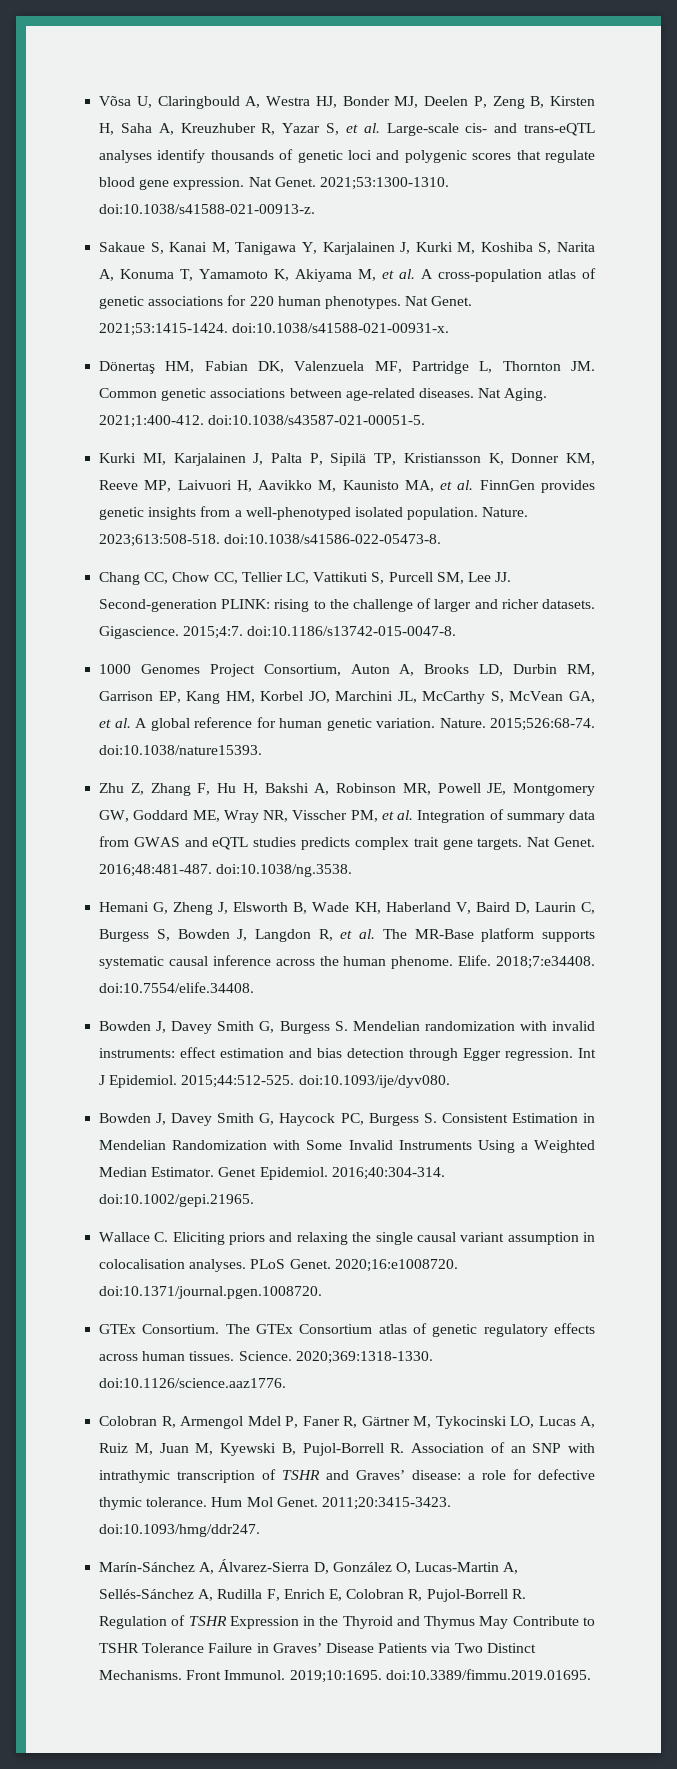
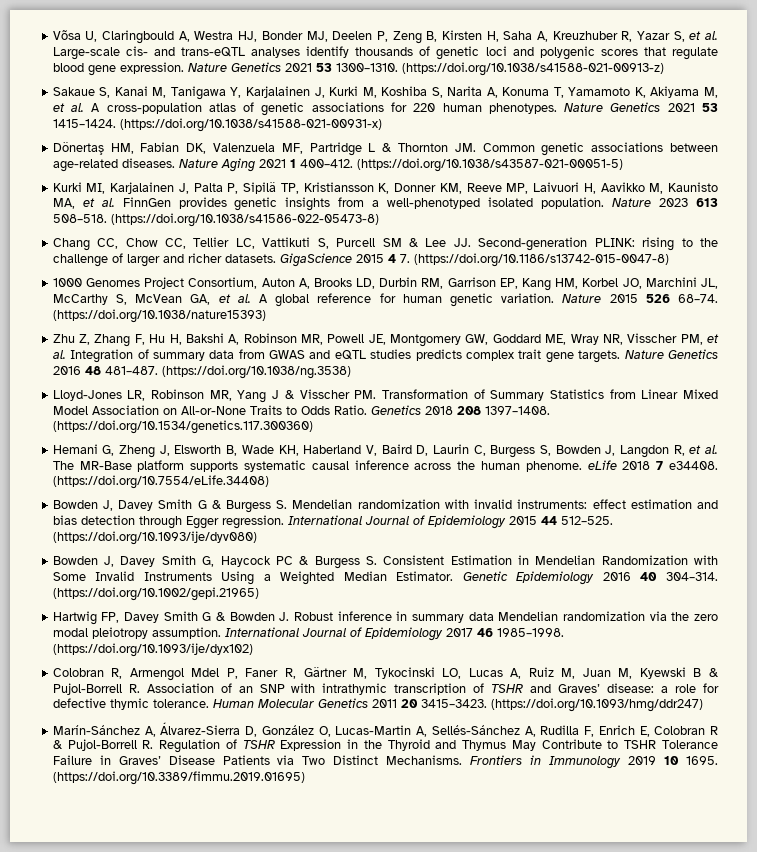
- Nat Genet. 2021;53:1300-1310. doi:10.1038/s41588-021-00913-z.
+ Nature Genetics 2021 53 1300–1310. (https://doi.org/10.1038/s41588-021-00913-z)
- Nat Genet. 2021;53:1415-1424. doi:10.1038/s41588-021-00931-x.
+ Nature Genetics 2021 53 1415–1424. (https://doi.org/10.1038/s41588-021-00931-x)
- Dönertaş HM, Fabian DK, Valenzuela MF, Partridge L, Thornton JM. Common genetic associations between age-related diseases.
+ Dönertaş HM, Fabian DK, Valenzuela MF, Partridge L & Thornton JM. Common genetic associations between age-related diseases.
- Nat Aging. 2021;1:400-412. doi:10.1038/s43587-021-00051-5.
+ Nature Aging 2021 1 400–412. (https://doi.org/10.1038/s43587-021-00051-5)
- Nature. 2023;613:508-518. doi:10.1038/s41586-022-05473-8.
+ Nature 2023 613 508–518. (https://doi.org/10.1038/s41586-022-05473-8)
- Chang CC, Chow CC, Tellier LC, Vattikuti S, Purcell SM, Lee JJ. Second-generation PLINK: rising to the challenge of larger and richer datasets.
+ Chang CC, Chow CC, Tellier LC, Vattikuti S, Purcell SM & Lee JJ. Second-generation PLINK: rising to the challenge of larger and richer datasets.
- Gigascience. 2015;4:7. doi:10.1186/s13742-015-0047-8.
+ GigaScience 2015 4 7. (https://doi.org/10.1186/s13742-015-0047-8)
- Nature. 2015;526:68-74. doi:10.1038/nature15393.
+ Nature 2015 526 68–74. (https://doi.org/10.1038/nature15393)
- Nat Genet. 2016;48:481-487. doi:10.1038/ng.3538.
+ Nature Genetics 2016 48 481–487. (https://doi.org/10.1038/ng.3538)
+ Lloyd-Jones LR, Robinson MR, Yang J & Visscher PM. Transformation of Summary Statistics from Linear Mixed Model Association on All-or-None Traits to Odds Ratio. Genetics 2018 208 1397–1408. (https://doi.org/10.1534/genetics.117.300360)
- Hemani G, Zheng J, Elsworth B, Wade KH, Haberland V, Baird D, Laurin C, Burgess S, Bowden J, Langdon R, et al. The MR-Base platform supports systematic causal inference across the human phenome. Elife. 2018;7:e34408. doi:10.7554/elife.34408.
- Bowden J, Davey Smith G, Burgess S. Mendelian randomization with invalid instruments: effect estimation and bias detection through Egger regression.
+ Hemani G, Zheng J, Elsworth B, Wade KH, Haberland V, Baird D, Laurin C, Burgess S, Bowden J, Langdon R, et al. The MR-Base platform supports systematic causal inference across the human phenome. eLife 2018 7 e34408. (https://doi.org/10.7554/eLife.34408)
+ Bowden J, Davey Smith G & Burgess S. Mendelian randomization with invalid instruments: effect estimation and bias detection through Egger regression.
- Int J Epidemiol. 2015;44:512-525. doi:10.1093/ije/dyv080.
+ International Journal of Epidemiology 2015 44 512–525. (https://doi.org/10.1093/ije/dyv080)
- Bowden J, Davey Smith G, Haycock PC, Burgess S. Consistent Estimation in Mendelian Randomization with Some Invalid Instruments Using a Weighted Median Estimator.
+ Bowden J, Davey Smith G, Haycock PC & Burgess S. Consistent Estimation in Mendelian Randomization with Some Invalid Instruments Using a Weighted Median Estimator.
- Genet Epidemiol. 2016;40:304-314. doi:10.1002/gepi.21965.
- Wallace C. Eliciting priors and relaxing the single causal variant assumption in colocalisation analyses. PLoS Genet. 2020;16:e1008720. doi:10.1371/journal.pgen.1008720.
- GTEx Consortium. The GTEx Consortium atlas of genetic regulatory effects across human tissues. Science. 2020;369:1318-1330. doi:10.1126/science.aaz1776.
+ Genetic Epidemiology 2016 40 304–314. (https://doi.org/10.1002/gepi.21965)
+ Hartwig FP, Davey Smith G & Bowden J. Robust inference in summary data Mendelian randomization via the zero modal pleiotropy assumption. International Journal of Epidemiology 2017 46 1985–1998. (https://doi.org/10.1093/ije/dyx102)
- Colobran R, Armengol Mdel P, Faner R, Gärtner M, Tykocinski LO, Lucas A, Ruiz M, Juan M, Kyewski B, Pujol-Borrell R. Association of an SNP with intrathymic transcription of TSHR and Graves’ disease: a role for defective thymic tolerance.
+ Colobran R, Armengol Mdel P, Faner R, Gärtner M, Tykocinski LO, Lucas A, Ruiz M, Juan M, Kyewski B & Pujol-Borrell R. Association of an SNP with intrathymic transcription of TSHR and Graves’ disease: a role for defective thymic tolerance.
- Hum Mol Genet. 2011;20:3415-3423. doi:10.1093/hmg/ddr247.
+ Human Molecular Genetics 2011 20 3415–3423. (https://doi.org/10.1093/hmg/ddr247)
- Marín-Sánchez A, Álvarez-Sierra D, González O, Lucas-Martin A, Sellés-Sánchez A, Rudilla F, Enrich E, Colobran R, Pujol-Borrell R. Regulation of TSHR Expression in the Thyroid and Thymus May Contribute to TSHR Tolerance Failure in Graves’ Disease Patients via Two Distinct Mechanisms.
+ Marín-Sánchez A, Álvarez-Sierra D, González O, Lucas-Martin A, Sellés-Sánchez A, Rudilla F, Enrich E, Colobran R & Pujol-Borrell R. Regulation of TSHR Expression in the Thyroid and Thymus May Contribute to TSHR Tolerance Failure in Graves’ Disease Patients via Two Distinct Mechanisms.
- Front Immunol. 2019;10:1695. doi:10.3389/fimmu.2019.01695.
+ Frontiers in Immunology 2019 10 1695. (https://doi.org/10.3389/fimmu.2019.01695)

